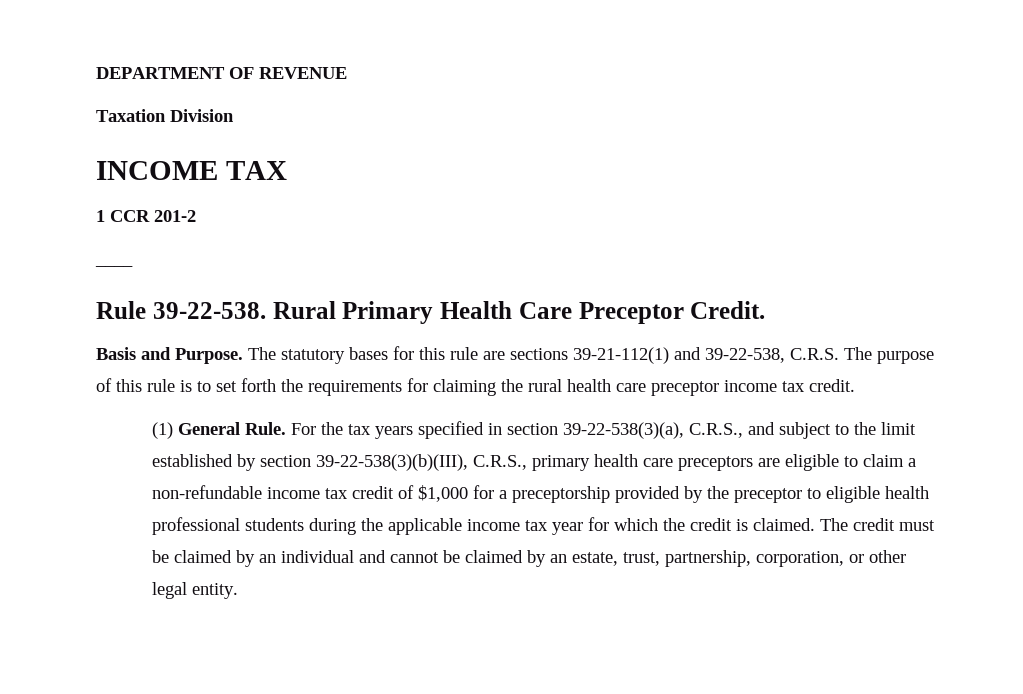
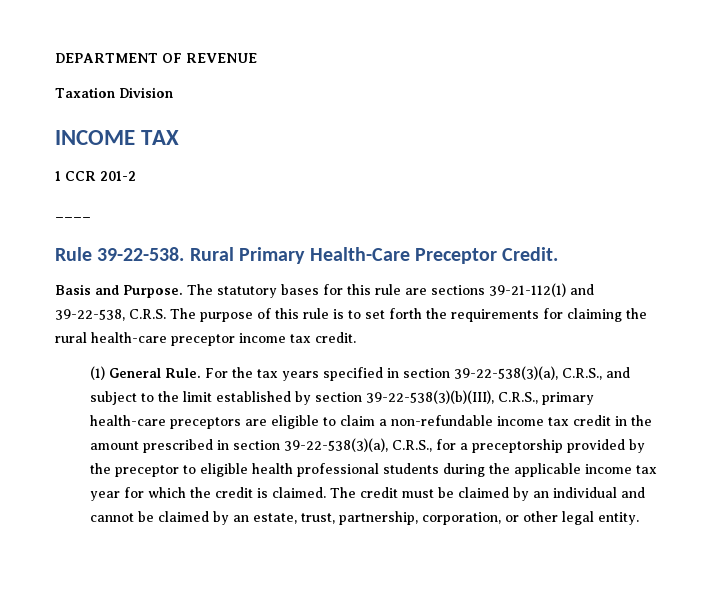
- Rural Primary Health Care Preceptor Credit.
+ Rural Primary Health-Care Preceptor Credit.
- The statutory bases for this rule are sections 39-21-112(1) and 39-22-538, C.R.S. The purpose of this rule is to set forth the requirements for claiming the rural health care preceptor income tax credit.
+ The statutory bases for this rule are sections 39-21-112(1) and 39-22-538, C.R.S. The purpose of this rule is to set forth the requirements for claiming the rural health-care preceptor income tax credit.
- For the tax years specified in section 39-22-538(3)(a), C.R.S., and subject to the limit established by section 39-22-538(3)(b)(III), C.R.S., primary health care preceptors are eligible to claim a non-refundable income tax credit of $1,000 for a preceptorship provided by the preceptor to eligible health professional students during the applicable income tax year for which the credit is claimed.
+ For the tax years specified in section 39-22-538(3)(a), C.R.S., and subject to the limit established by section 39-22-538(3)(b)(III), C.R.S., primary health-care preceptors are eligible to claim a non-refundable income tax credit in the amount prescribed in section 39-22-538(3)(a), C.R.S., for a preceptorship provided by the preceptor to eligible health professional students during the applicable income tax year for which the credit is claimed.

